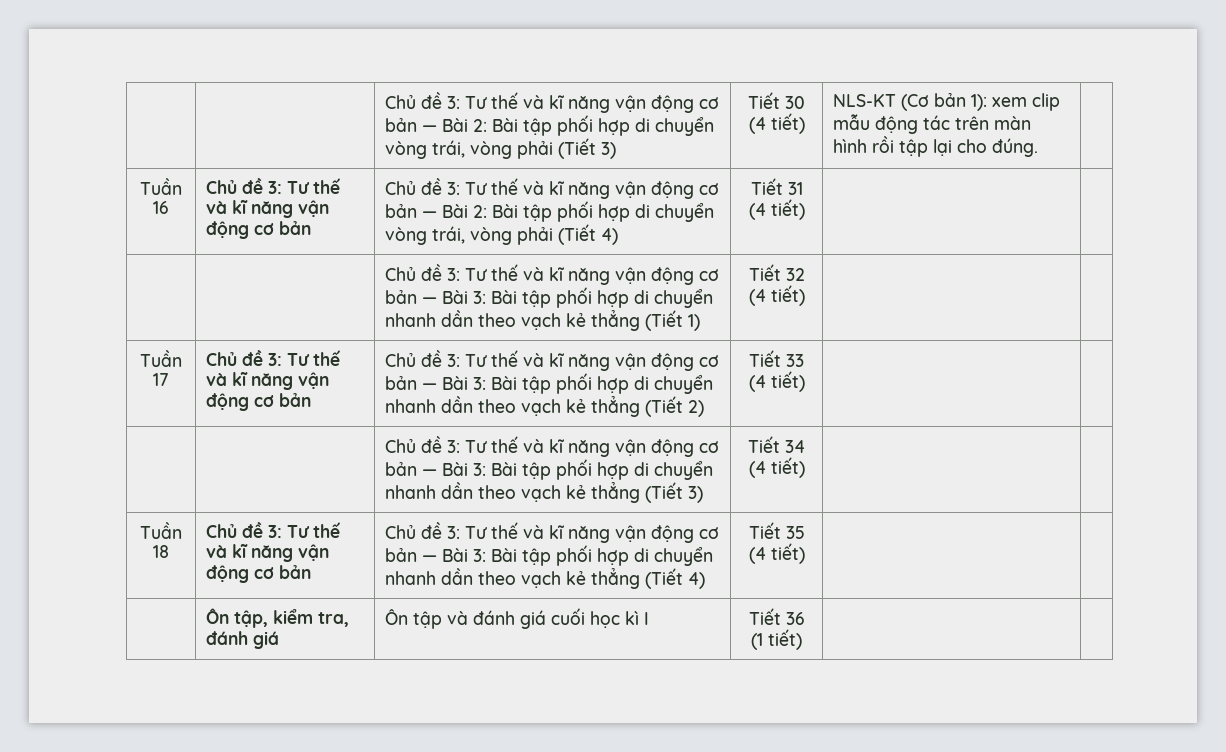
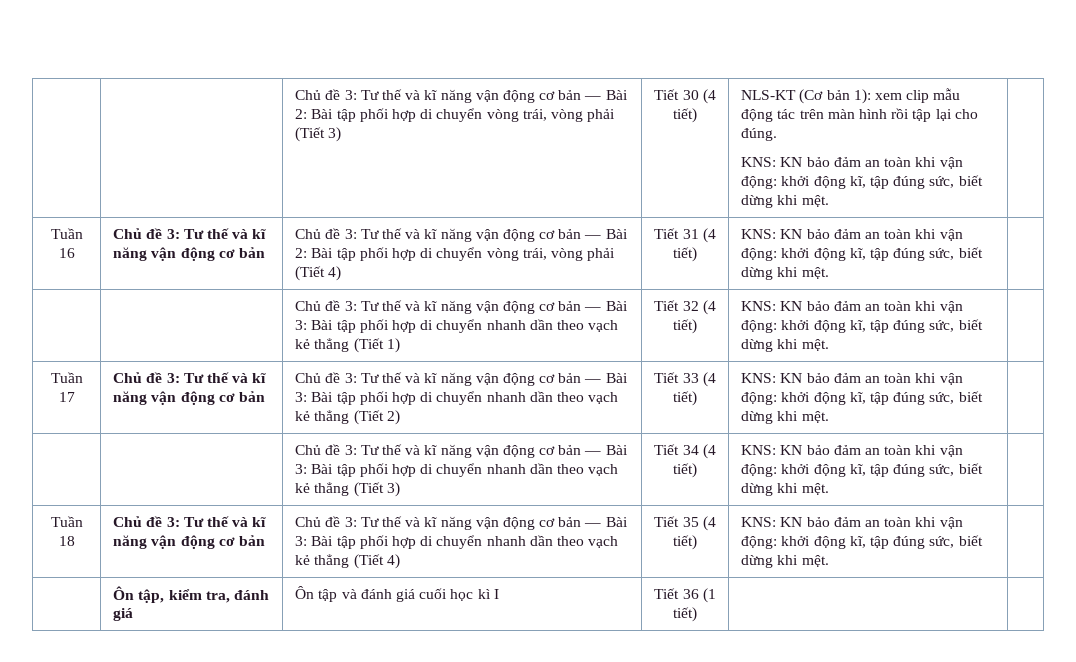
  NLS-KT (Cơ bản 1): xem clip mẫu động tác trên màn hình rồi tập lại cho đúng.
+ KNS: KN bảo đảm an toàn khi vận động: khởi động kĩ, tập đúng sức, biết dừng khi mệt.
- Tiết 31 (4 tiết)
+ Tiết 31 (4 tiết) | KNS: KN bảo đảm an toàn khi vận động: khởi động kĩ, tập đúng sức, biết dừng khi mệt.
- Tiết 32 (4 tiết)
+ Tiết 32 (4 tiết) | KNS: KN bảo đảm an toàn khi vận động: khởi động kĩ, tập đúng sức, biết dừng khi mệt.
- Tiết 33 (4 tiết)
+ Tiết 33 (4 tiết) | KNS: KN bảo đảm an toàn khi vận động: khởi động kĩ, tập đúng sức, biết dừng khi mệt.
- Tiết 34 (4 tiết)
+ Tiết 34 (4 tiết) | KNS: KN bảo đảm an toàn khi vận động: khởi động kĩ, tập đúng sức, biết dừng khi mệt.
- Tiết 35 (4 tiết)
+ Tiết 35 (4 tiết) | KNS: KN bảo đảm an toàn khi vận động: khởi động kĩ, tập đúng sức, biết dừng khi mệt.

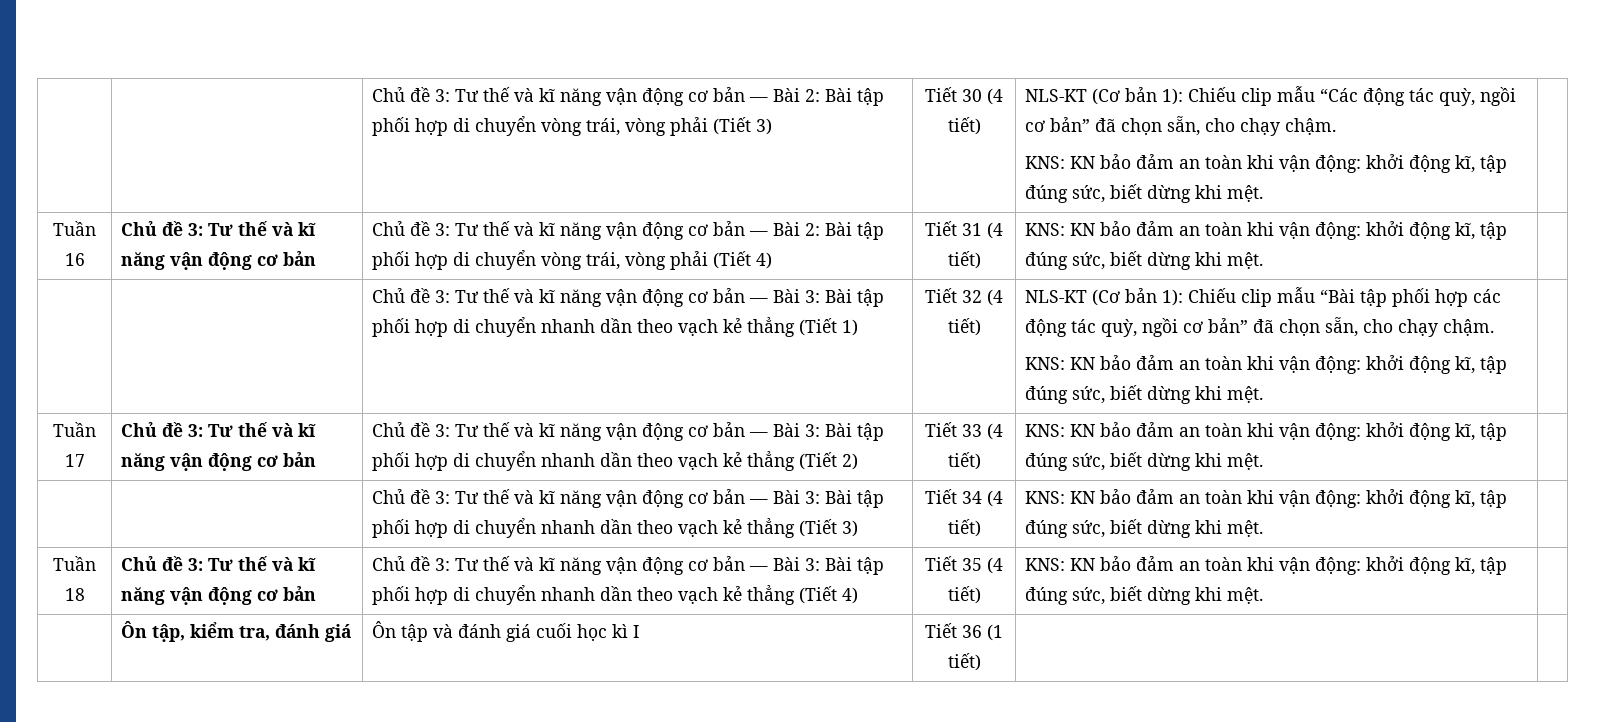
- NLS-KT (Cơ bản 1): xem clip mẫu động tác trên màn hình rồi tập lại cho đúng.
+ NLS-KT (Cơ bản 1): Chiếu clip mẫu “Các động tác quỳ, ngồi cơ bản” đã chọn sẵn, cho chạy chậm.
+ NLS-KT (Cơ bản 1): Chiếu clip mẫu “Bài tập phối hợp các động tác quỳ, ngồi cơ bản” đã chọn sẵn, cho chạy chậm.

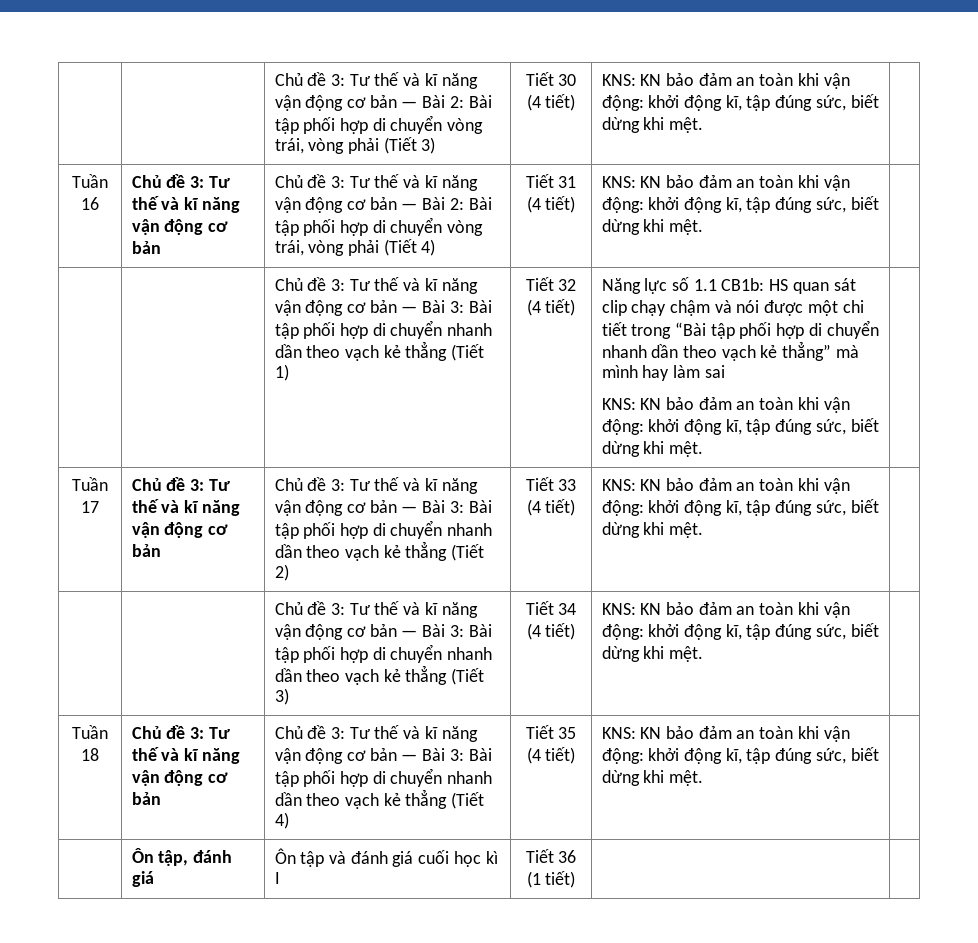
- NLS-KT (Cơ bản 1): Chiếu clip mẫu “Các động tác quỳ, ngồi cơ bản” đã chọn sẵn, cho chạy chậm.
- NLS-KT (Cơ bản 1): Chiếu clip mẫu “Bài tập phối hợp các động tác quỳ, ngồi cơ bản” đã chọn sẵn, cho chạy chậm.
+ Năng lực số 1.1 CB1b: HS quan sát clip chạy chậm và nói được một chi tiết trong “Bài tập phối hợp di chuyển nhanh dần theo vạch kẻ thẳng” mà mình hay làm sai
- | Ôn tập, kiểm tra, đánh giá | Ôn tập và đánh giá cuối học kì I | Tiết 36 (1 tiết) | |
+ | Ôn tập, đánh giá | Ôn tập và đánh giá cuối học kì I | Tiết 36 (1 tiết) | |

